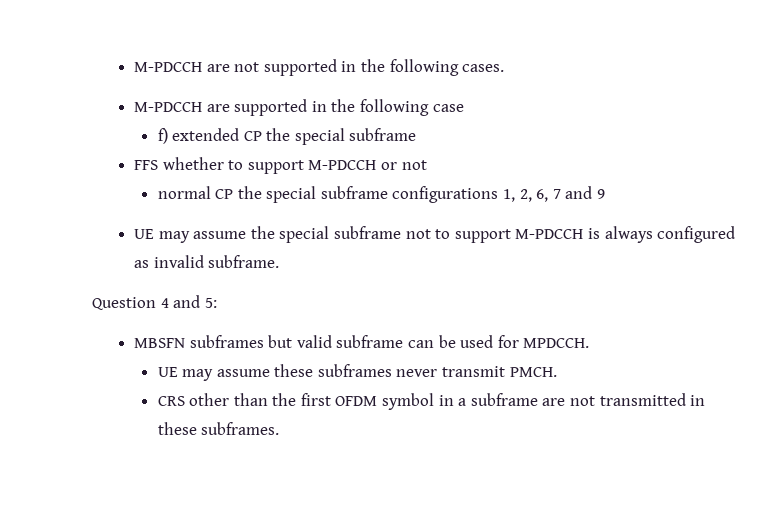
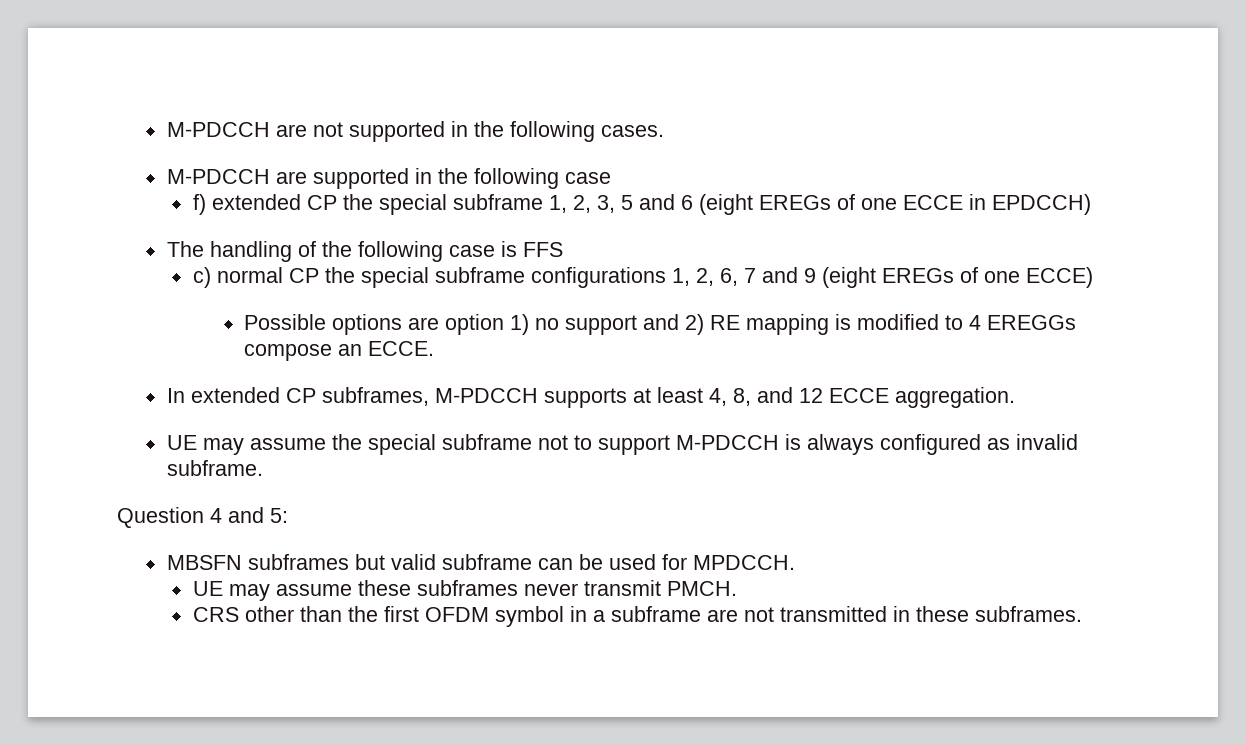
- f) extended CP the special subframe
- FFS whether to support M-PDCCH or not
- normal CP the special subframe configurations 1, 2, 6, 7 and 9
+ f) extended CP the special subframe 1, 2, 3, 5 and 6 (eight EREGs of one ECCE in EPDCCH)
+ The handling of the following case is FFS
+ c) normal CP the special subframe configurations 1, 2, 6, 7 and 9 (eight EREGs of one ECCE)
+ Possible options are option 1) no support and 2) RE mapping is modified to 4 EREGGs compose an ECCE.
+ In extended CP subframes, M-PDCCH supports at least 4, 8, and 12 ECCE aggregation.

